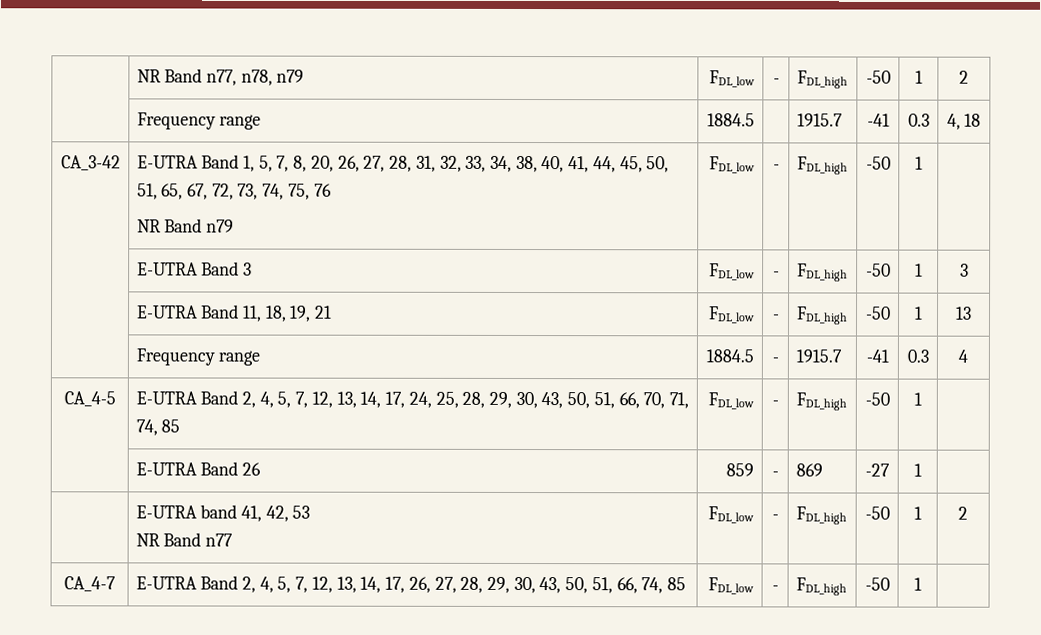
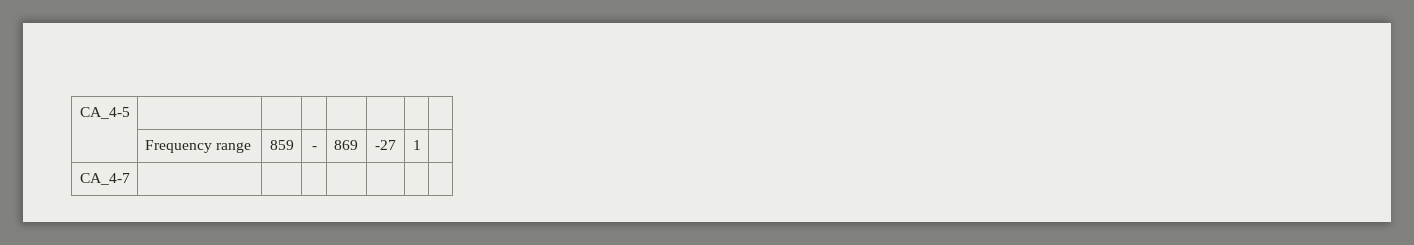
- | NR Band n77, n78, n79 | FDL_low | - | FDL_high | -50 | 1 | 2
- | Frequency range | 1884.5 | | 1915.7 | -41 | 0.3 | 4, 18
- CA_3-42 | E-UTRA Band 1, 5, 7, 8, 20, 26, 27, 28, 31, 32, 33, 34, 38, 40, 41, 44, 45, 50, 51, 65, 67, 72, 73, 74, 75, 76
- NR Band n79 | FDL_low | - | FDL_high | -50 | 1 |
- | E-UTRA Band 3 | FDL_low | - | FDL_high | -50 | 1 | 3
- | E-UTRA Band 11, 18, 19, 21 | FDL_low | - | FDL_high | -50 | 1 | 13
- | Frequency range | 1884.5 | - | 1915.7 | -41 | 0.3 | 4
- CA_4-5 | E-UTRA Band 2, 4, 5, 7, 12, 13, 14, 17, 24, 25, 28, 29, 30, 43, 50, 51, 66, 70, 71, 74, 85 | FDL_low | - | FDL_high | -50 | 1 |
- | E-UTRA Band 26 | 859 | - | 869 | -27 | 1 |
+ CA_4-5 | | | | | | |
+ | Frequency range | 859 | - | 869 | -27 | 1 |
- | E-UTRA band 41, 42, 53
- NR Band n77 | FDL_low | - | FDL_high | -50 | 1 | 2
- CA_4-7 | E-UTRA Band 2, 4, 5, 7, 12, 13, 14, 17, 26, 27, 28, 29, 30, 43, 50, 51, 66, 74, 85 | FDL_low | - | FDL_high | -50 | 1 |
+ CA_4-7 | | | | | | |

